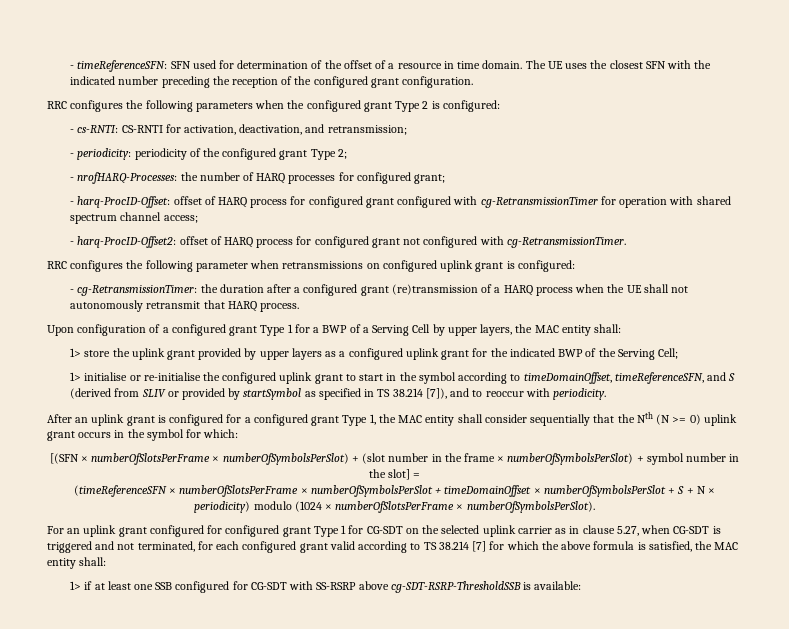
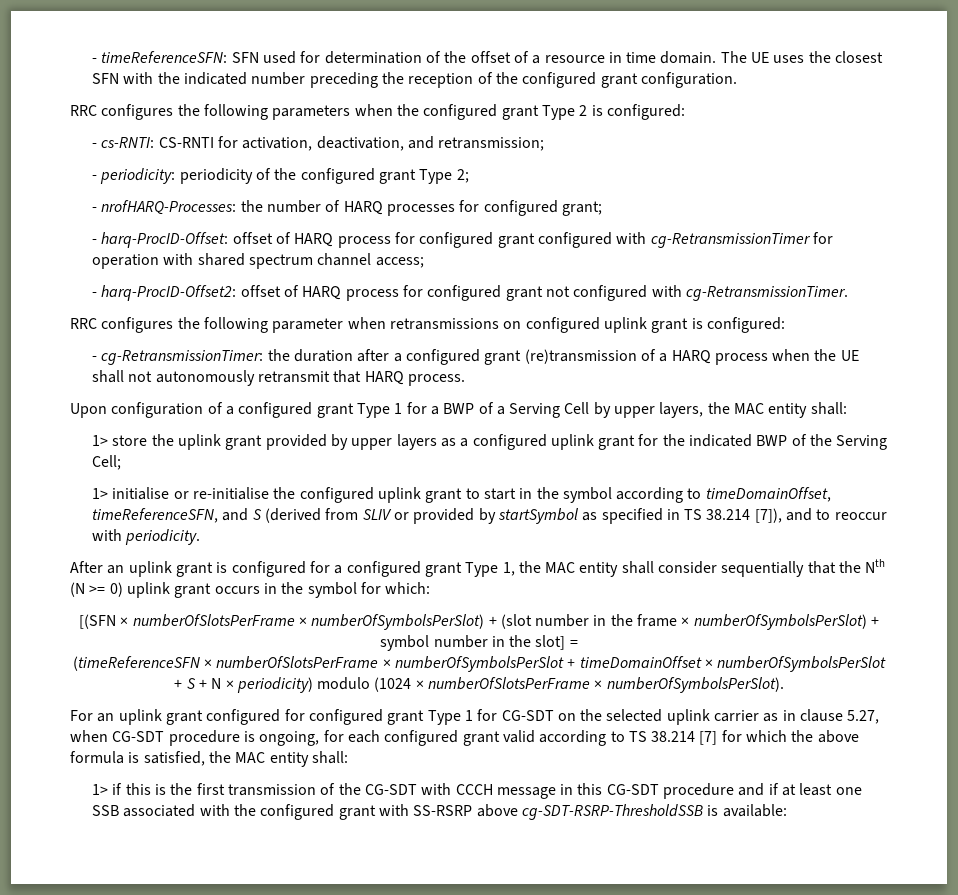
- For an uplink grant configured for configured grant Type 1 for CG-SDT on the selected uplink carrier as in clause 5.27, when CG-SDT is triggered and not terminated, for each configured grant valid according to TS 38.214 [7] for which the above formula is satisfied, the MAC entity shall:
+ For an uplink grant configured for configured grant Type 1 for CG-SDT on the selected uplink carrier as in clause 5.27, when CG-SDT procedure is ongoing, for each configured grant valid according to TS 38.214 [7] for which the above formula is satisfied, the MAC entity shall:
- 1> if at least one SSB configured for CG-SDT with SS-RSRP above cg-SDT-RSRP-ThresholdSSB is available:
+ 1> if this is the first transmission of the CG-SDT with CCCH message in this CG-SDT procedure and if at least one SSB associated with the configured grant with SS-RSRP above cg-SDT-RSRP-ThresholdSSB is available:

